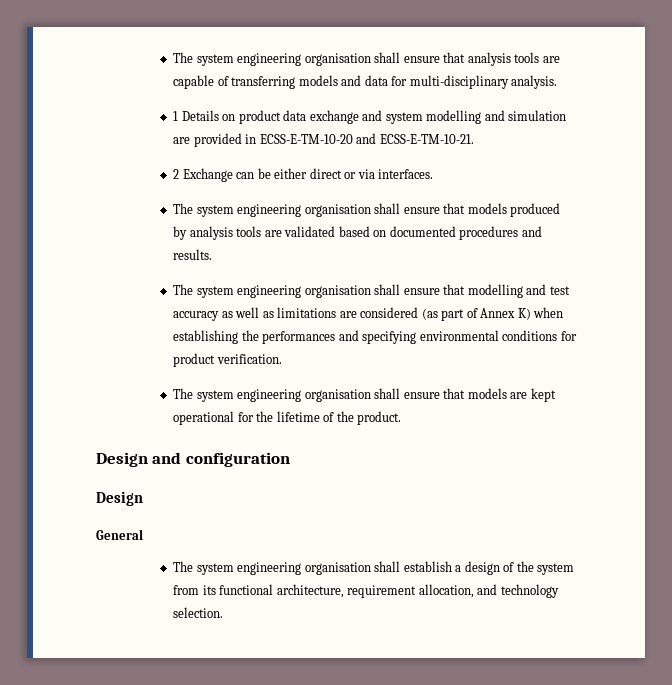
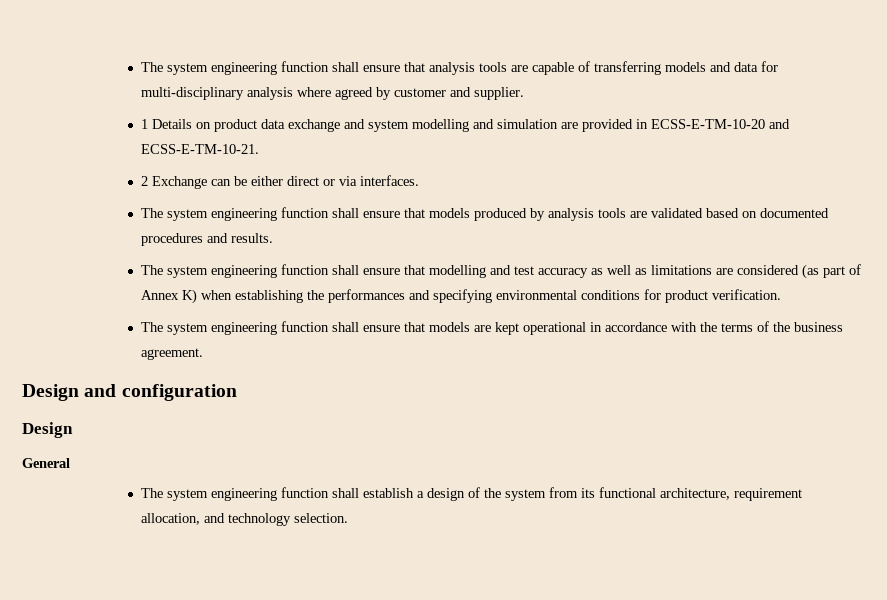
- The system engineering organisation shall ensure that analysis tools are capable of transferring models and data for multi-disciplinary analysis.
+ The system engineering function shall ensure that analysis tools are capable of transferring models and data for multi-disciplinary analysis where agreed by customer and supplier.
- The system engineering organisation shall ensure that models produced by analysis tools are validated based on documented procedures and results.
+ The system engineering function shall ensure that models produced by analysis tools are validated based on documented procedures and results.
- The system engineering organisation shall ensure that modelling and test accuracy as well as limitations are considered (as part of Annex K) when establishing the performances and specifying environmental conditions for product verification.
+ The system engineering function shall ensure that modelling and test accuracy as well as limitations are considered (as part of Annex K) when establishing the performances and specifying environmental conditions for product verification.
- The system engineering organisation shall ensure that models are kept operational for the lifetime of the product.
+ The system engineering function shall ensure that models are kept operational in accordance with the terms of the business agreement.
- The system engineering organisation shall establish a design of the system from its functional architecture, requirement allocation, and technology selection.
+ The system engineering function shall establish a design of the system from its functional architecture, requirement allocation, and technology selection.

